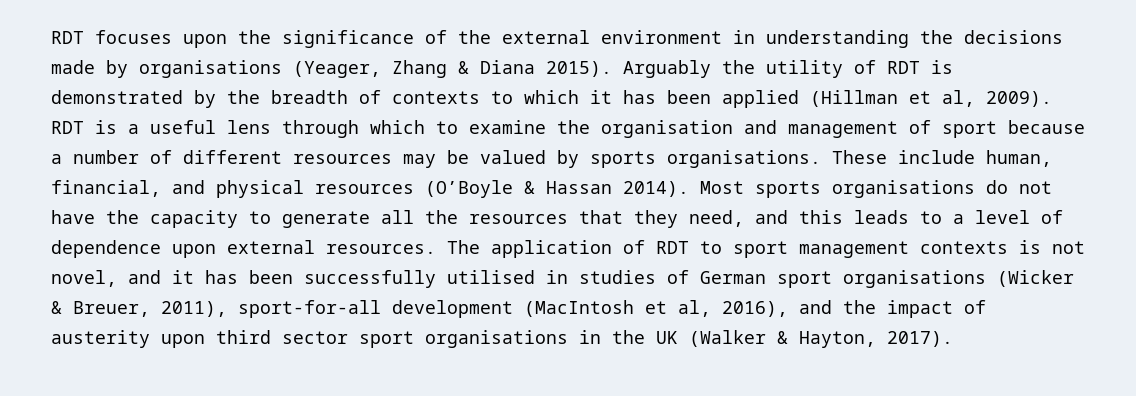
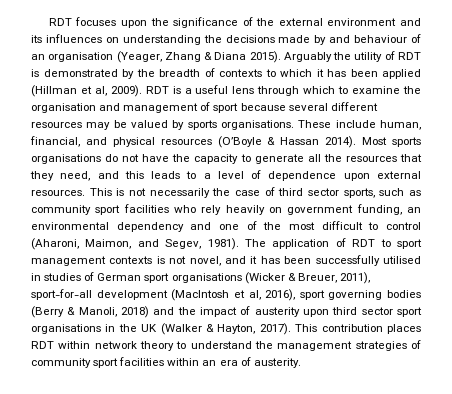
- RDT focuses upon the significance of the external environment in understanding the decisions made by organisations (Yeager, Zhang & Diana 2015).
+ RDT focuses upon the significance of the external environment and its influences on understanding the decisions made by and behaviour of an organisation (Yeager, Zhang & Diana 2015).
- RDT is a useful lens through which to examine the organisation and management of sport because a number of different resources may be valued by sports organisations.
+ RDT is a useful lens through which to examine the organisation and management of sport because several different resources may be valued by sports organisations.
+ This is not necessarily the case of third sector sports, such as community sport facilities who rely heavily on government funding, an environmental dependency and one of the most difficult to control (Aharoni, Maimon, and Segev, 1981).
- The application of RDT to sport management contexts is not novel, and it has been successfully utilised in studies of German sport organisations (Wicker & Breuer, 2011), sport-for-all development (MacIntosh et al, 2016), and the impact of austerity upon third sector sport organisations in the UK (Walker & Hayton, 2017).
+ The application of RDT to sport management contexts is not novel, and it has been successfully utilised in studies of German sport organisations (Wicker & Breuer, 2011), sport-for-all development (MacIntosh et al, 2016), sport governing bodies (Berry & Manoli, 2018) and the impact of austerity upon third sector sport organisations in the UK (Walker & Hayton, 2017).
+ This contribution places RDT within network theory to understand the management strategies of community sport facilities within an era of austerity.

